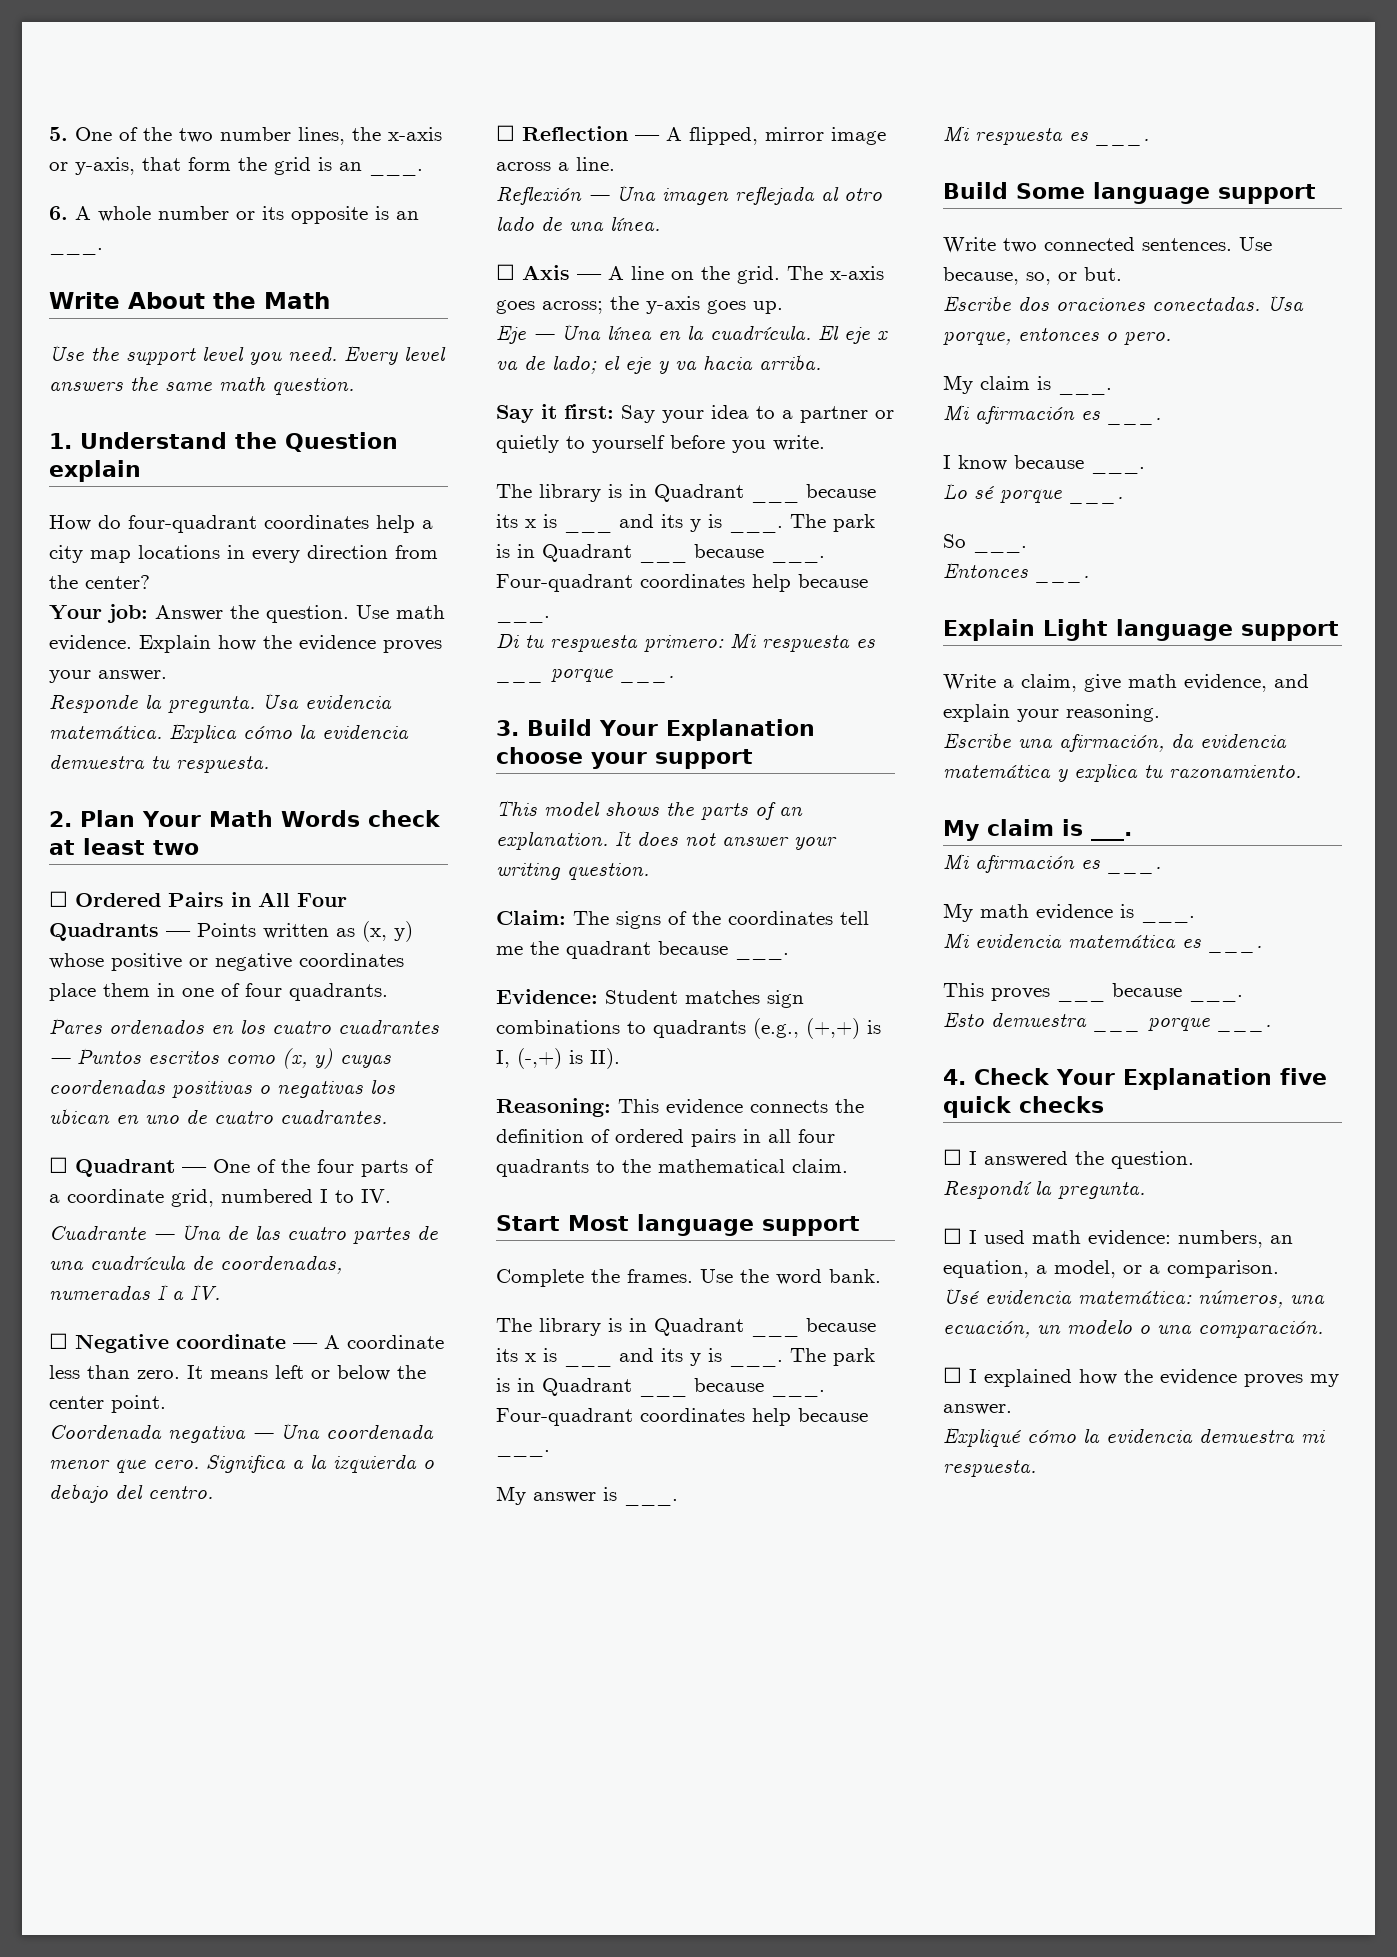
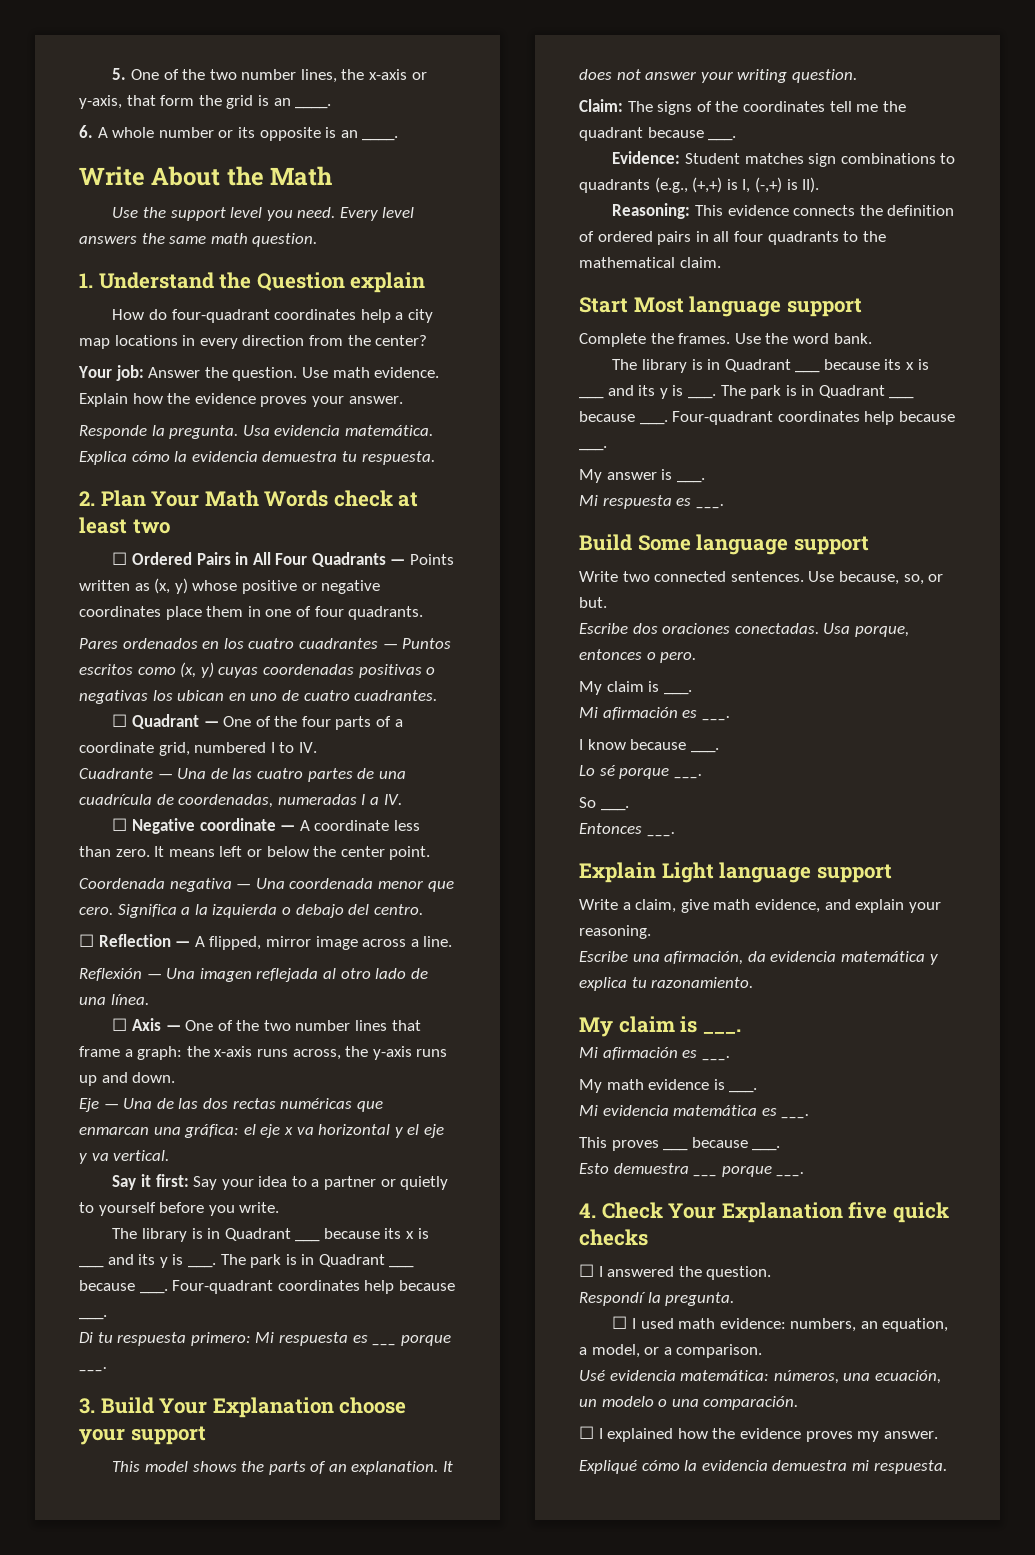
- 5. One of the two number lines, the x-axis or y-axis, that form the grid is an ___.
+ 5. One of the two number lines, the x-axis or y-axis, that form the grid is an ____.
- 6. A whole number or its opposite is an ___.
+ 6. A whole number or its opposite is an ____.
- ☐ Axis — A line on the grid. The x-axis goes across; the y-axis goes up.
- Eje — Una línea en la cuadrícula. El eje x va de lado; el eje y va hacia arriba.
+ ☐ Axis — One of the two number lines that frame a graph: the x-axis runs across, the y-axis runs up and down.
+ Eje — Una de las dos rectas numéricas que enmarcan una gráfica: el eje x va horizontal y el eje y va vertical.

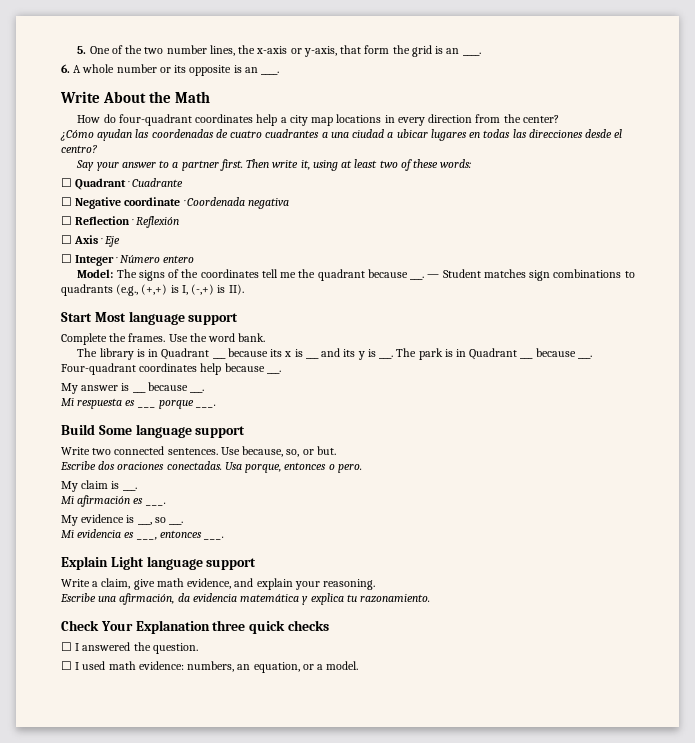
- Use the support level you need. Every level answers the same math question.
- 1. Understand the Question explain
- Your job: Answer the question. Use math evidence. Explain how the evidence proves your answer.
- Responde la pregunta. Usa evidencia matemática. Explica cómo la evidencia demuestra tu respuesta.
- 2. Plan Your Math Words check at least two
- ☐ Ordered Pairs in All Four Quadrants — Points written as (x, y) whose positive or negative coordinates place them in one of four quadrants.
- Pares ordenados en los cuatro cuadrantes — Puntos escritos como (x, y) cuyas coordenadas positivas o negativas los ubican en uno de cuatro cuadrantes.
- ☐ Quadrant — One of the four parts of a coordinate grid, numbered I to IV.
- Cuadrante — Una de las cuatro partes de una cuadrícula de coordenadas, numeradas I a IV.
- ☐ Negative coordinate — A coordinate less than zero. It means left or below the center point.
- Coordenada negativa — Una coordenada menor que cero. Significa a la izquierda o debajo del centro.
- ☐ Reflection — A flipped, mirror image across a line.
- Reflexión — Una imagen reflejada al otro lado de una línea.
- ☐ Axis — One of the two number lines that frame a graph: the x-axis runs across, the y-axis runs up and down.
- Eje — Una de las dos rectas numéricas que enmarcan una gráfica: el eje x va horizontal y el eje y va vertical.
- Say it first: Say your idea to a partner or quietly to yourself before you write.
- The library is in Quadrant ___ because its x is ___ and its y is ___. The park is in Quadrant ___ because ___. Four-quadrant coordinates help because ___.
- Di tu respuesta primero: Mi respuesta es ___ porque ___.
- 3. Build Your Explanation choose your support
- This model shows the parts of an explanation. It does not answer your writing question.
- Claim: The signs of the coordinates tell me the quadrant because ___.
- Evidence: Student matches sign combinations to quadrants (e.g., (+,+) is I, (-,+) is II).
+ ¿Cómo ayudan las coordenadas de cuatro cuadrantes a una ciudad a ubicar lugares en todas las direcciones desde el centro?
+ Say your answer to a partner first. Then write it, using at least two of these words:
+ ☐ Quadrant · Cuadrante
+ ☐ Negative coordinate · Coordenada negativa
+ ☐ Reflection · Reflexión
+ ☐ Axis · Eje
+ ☐ Integer · Número entero
+ Model: The signs of the coordinates tell me the quadrant because ___. — Student matches sign combinations to quadrants (e.g., (+,+) is I, (-,+) is II).
- Reasoning: This evidence connects the definition of ordered pairs in all four quadrants to the mathematical claim.
- My answer is ___.
+ My answer is ___ because ___.
- Mi respuesta es ___.
+ Mi respuesta es ___ porque ___.
- I know because ___.
- Lo sé porque ___.
- So ___.
- Entonces ___.
+ My evidence is ___, so ___.
+ Mi evidencia es ___, entonces ___.
  Escribe una afirmación, da evidencia matemática y explica tu razonamiento.
- My claim is ___.
- Mi afirmación es ___.
- My math evidence is ___.
- Mi evidencia matemática es ___.
- This proves ___ because ___.
- Esto demuestra ___ porque ___.
- 4. Check Your Explanation five quick checks
+ Check Your Explanation three quick checks
- Respondí la pregunta.
- ☐ I used math evidence: numbers, an equation, a model, or a comparison.
- Usé evidencia matemática: números, una ecuación, un modelo o una comparación.
- ☐ I explained how the evidence proves my answer.
- Expliqué cómo la evidencia demuestra mi respuesta.
+ ☐ I used math evidence: numbers, an equation, or a model.

